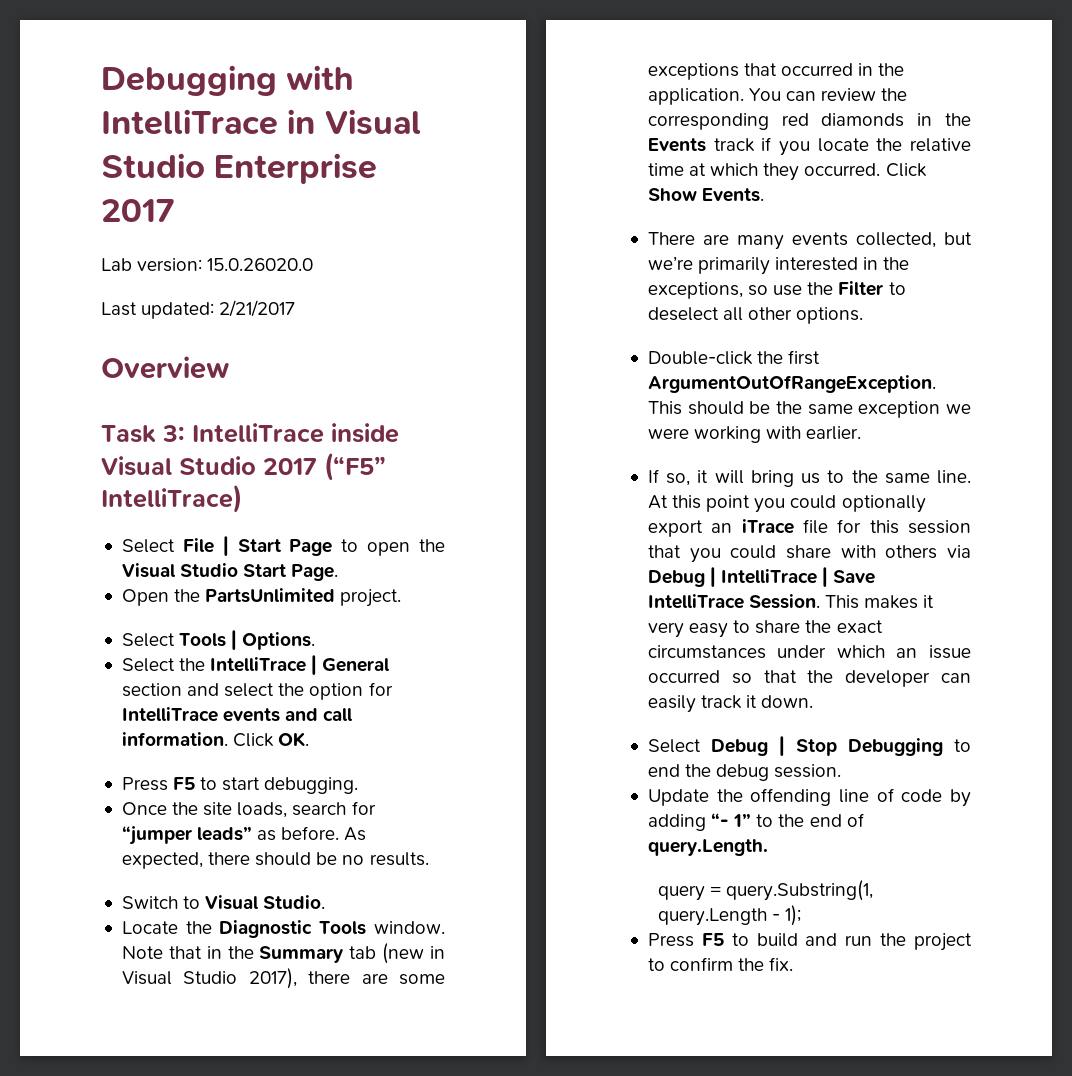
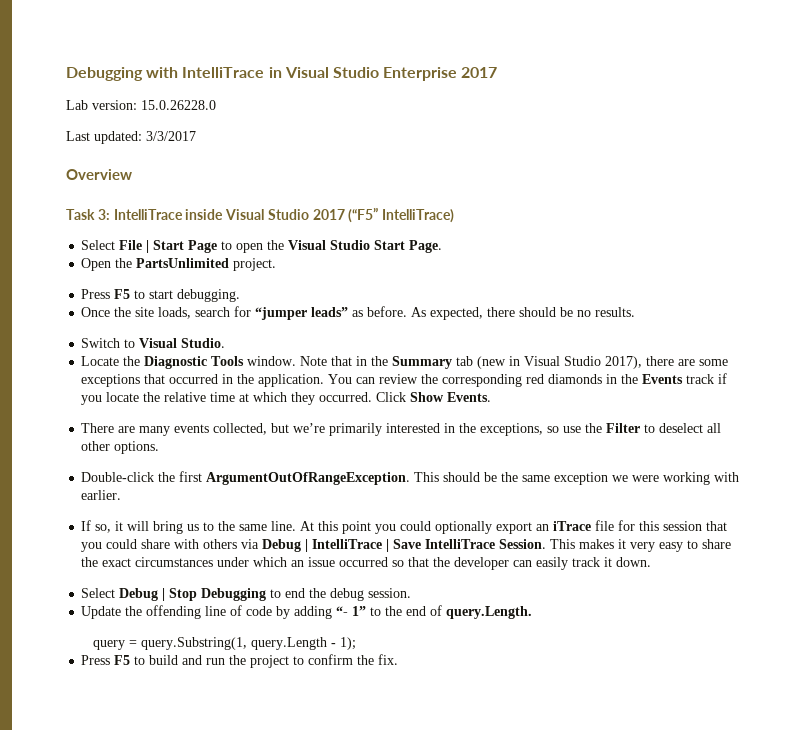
- Lab version: 15.0.26020.0
+ Lab version: 15.0.26228.0
- Last updated: 2/21/2017
+ Last updated: 3/3/2017
- Select Tools | Options.
- Select the IntelliTrace | General section and select the option for IntelliTrace events and call information. Click OK.

